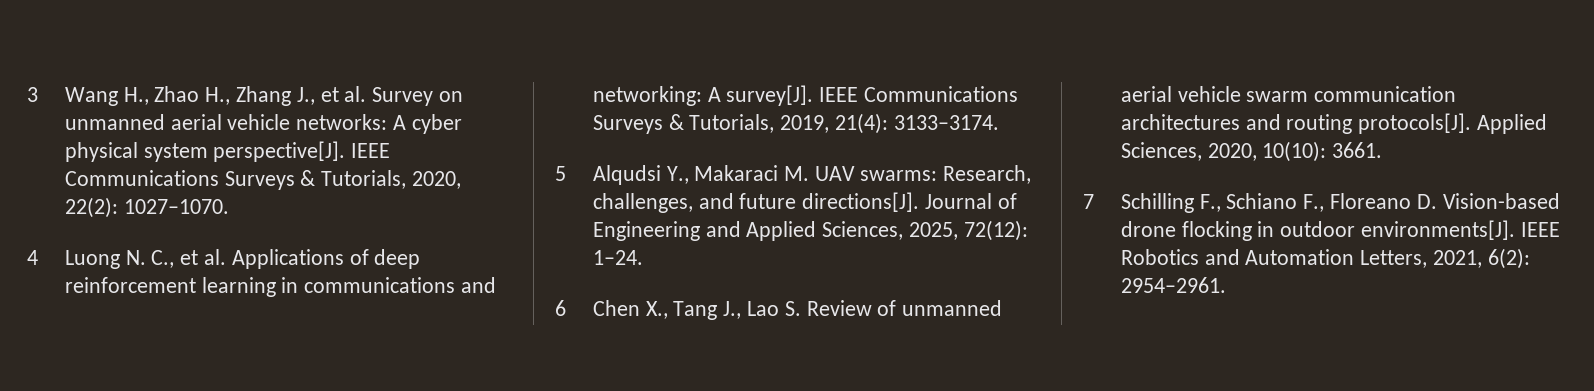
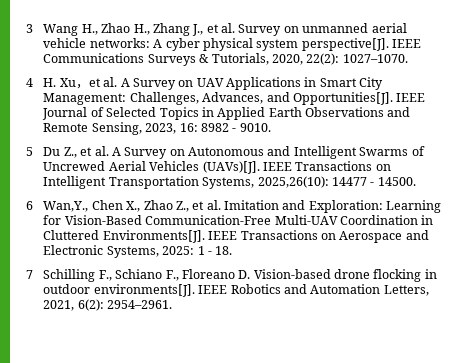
- 4 Luong N. C., et al. Applications of deep reinforcement learning in communications and networking: A survey[J]. IEEE Communications Surveys & Tutorials, 2019, 21(4): 3133–3174.
- 5 Alqudsi Y., Makaraci M. UAV swarms: Research, challenges, and future directions[J]. Journal of Engineering and Applied Sciences, 2025, 72(12): 1–24.
+ 4 H. Xu，et al. A Survey on UAV Applications in Smart City Management: Challenges, Advances, and Opportunities[J]. IEEE Journal of Selected Topics in Applied Earth Observations and Remote Sensing, 2023, 16: 8982 - 9010.
+ 5 Du Z., et al. A Survey on Autonomous and Intelligent Swarms of Uncrewed Aerial Vehicles (UAVs)[J]. IEEE Transactions on Intelligent Transportation Systems, 2025,26(10): 14477 - 14500.
- 6 Chen X., Tang J., Lao S. Review of unmanned aerial vehicle swarm communication architectures and routing protocols[J]. Applied Sciences, 2020, 10(10): 3661.
+ 6 Wan,Y., Chen X., Zhao Z., et al. Imitation and Exploration: Learning for Vision-Based Communication-Free Multi-UAV Coordination in Cluttered Environments[J]. IEEE Transactions on Aerospace and Electronic Systems, 2025: 1 - 18.

